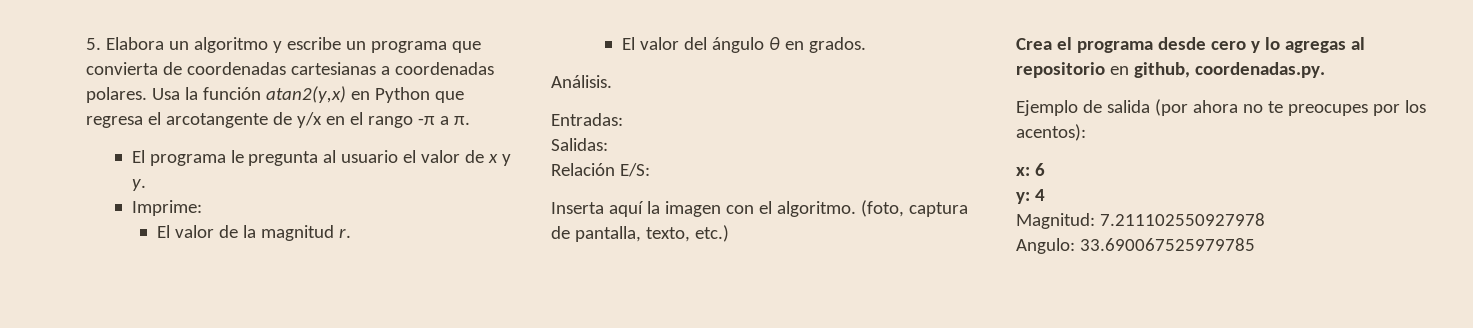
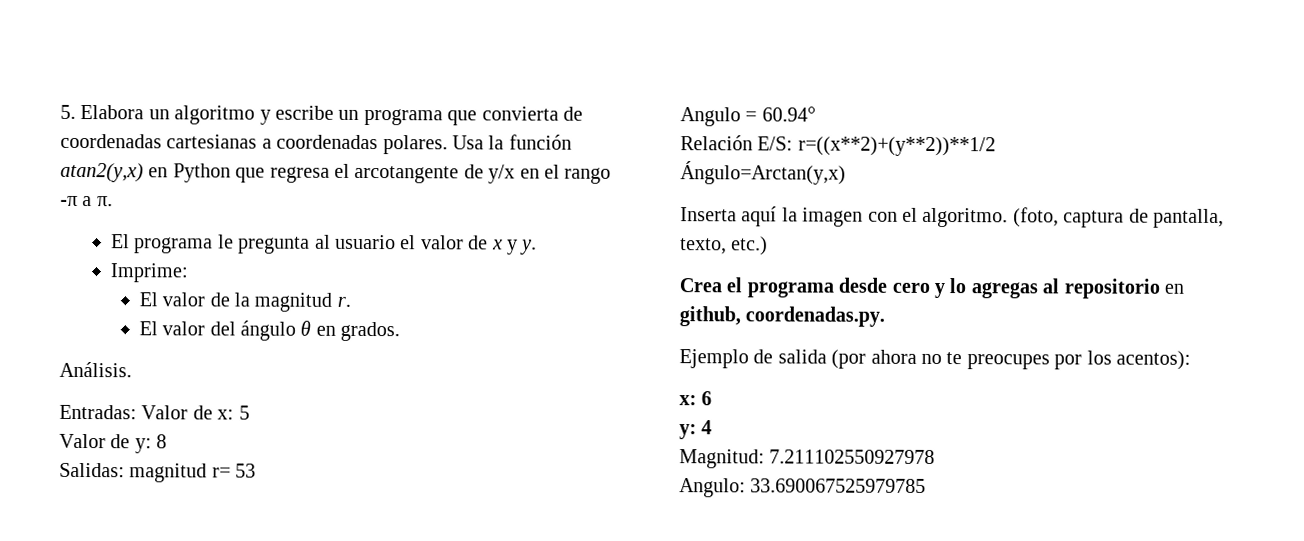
- Entradas:
- Salidas:
+ Entradas: Valor de x: 5
+ Valor de y: 8
+ Salidas: magnitud r= 53
+ Angulo = 60.94°
- Relación E/S:
+ Relación E/S: r=((x**2)+(y**2))**1/2
+ Ángulo=Arctan(y,x)

